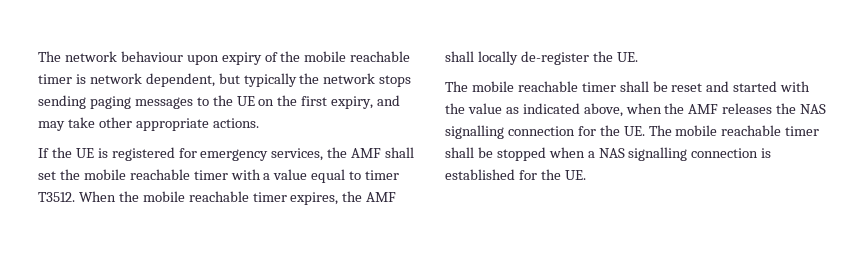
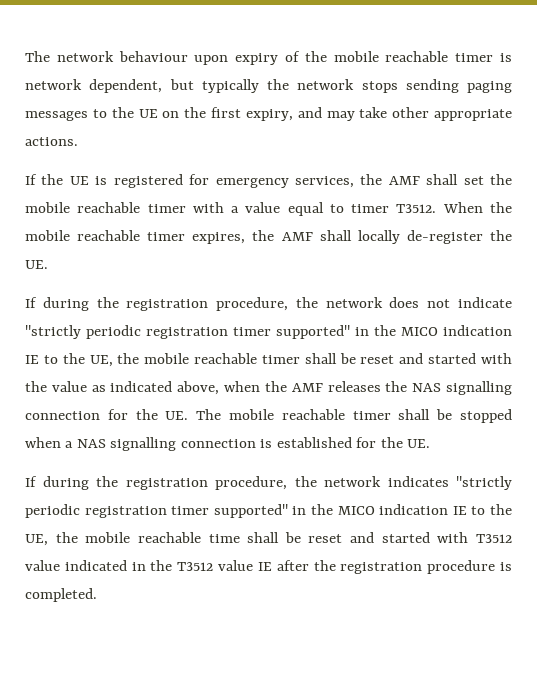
- The mobile reachable timer shall be reset and started with the value as indicated above, when the AMF releases the NAS signalling connection for the UE. The mobile reachable timer shall be stopped when a NAS signalling connection is established for the UE.
+ If during the registration procedure, the network does not indicate "strictly periodic registration timer supported" in the MICO indication IE to the UE, the mobile reachable timer shall be reset and started with the value as indicated above, when the AMF releases the NAS signalling connection for the UE. The mobile reachable timer shall be stopped when a NAS signalling connection is established for the UE.
+ If during the registration procedure, the network indicates "strictly periodic registration timer supported" in the MICO indication IE to the UE, the mobile reachable time shall be reset and started with T3512 value indicated in the T3512 value IE after the registration procedure is completed.

